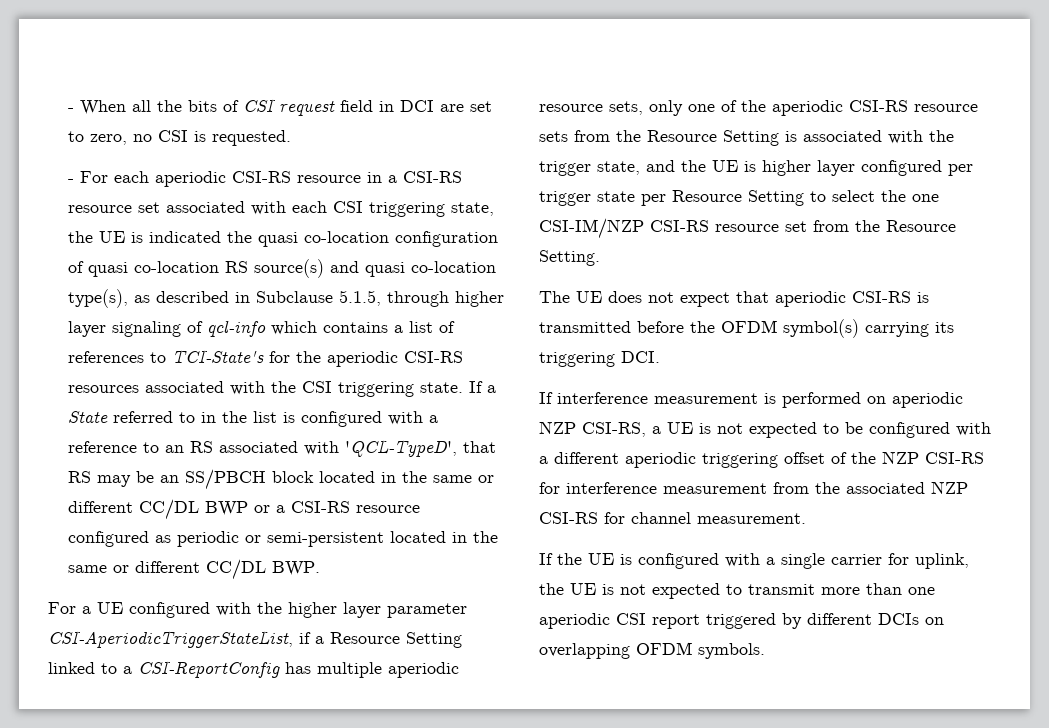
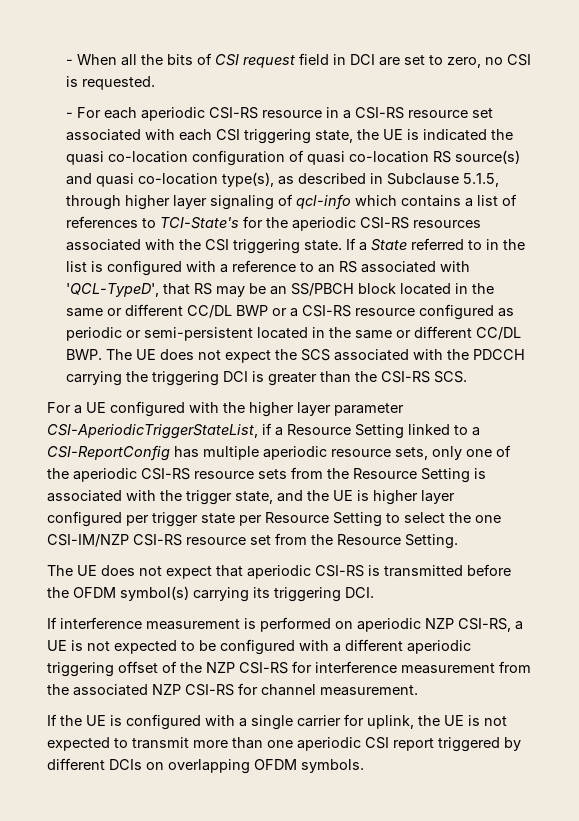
- If a State referred to in the list is configured with a reference to an RS associated with 'QCL-TypeD', that RS may be an SS/PBCH block located in the same or different CC/DL BWP or a CSI-RS resource configured as periodic or semi-persistent located in the same or different CC/DL BWP.
+ If a State referred to in the list is configured with a reference to an RS associated with 'QCL-TypeD', that RS may be an SS/PBCH block located in the same or different CC/DL BWP or a CSI-RS resource configured as periodic or semi-persistent located in the same or different CC/DL BWP. The UE does not expect the SCS associated with the PDCCH carrying the triggering DCI is greater than the CSI-RS SCS.

